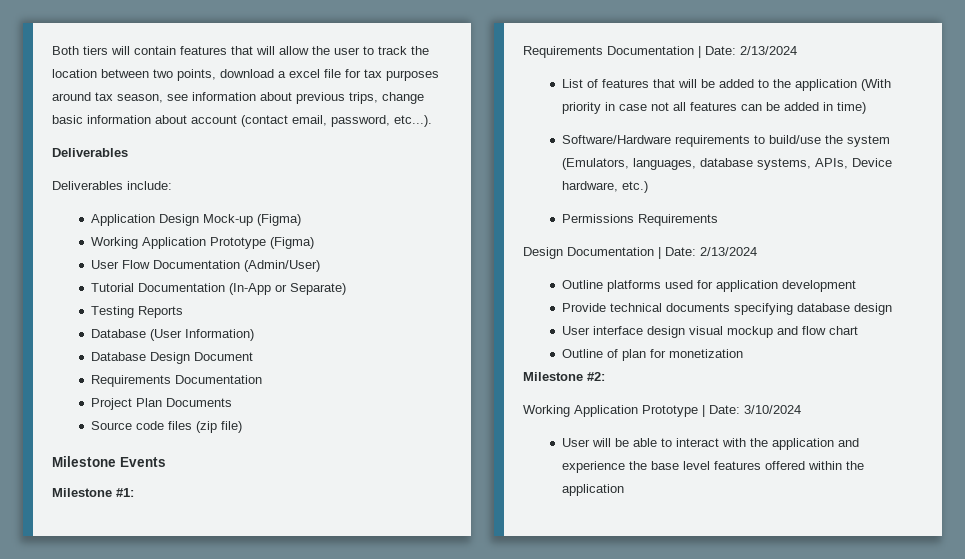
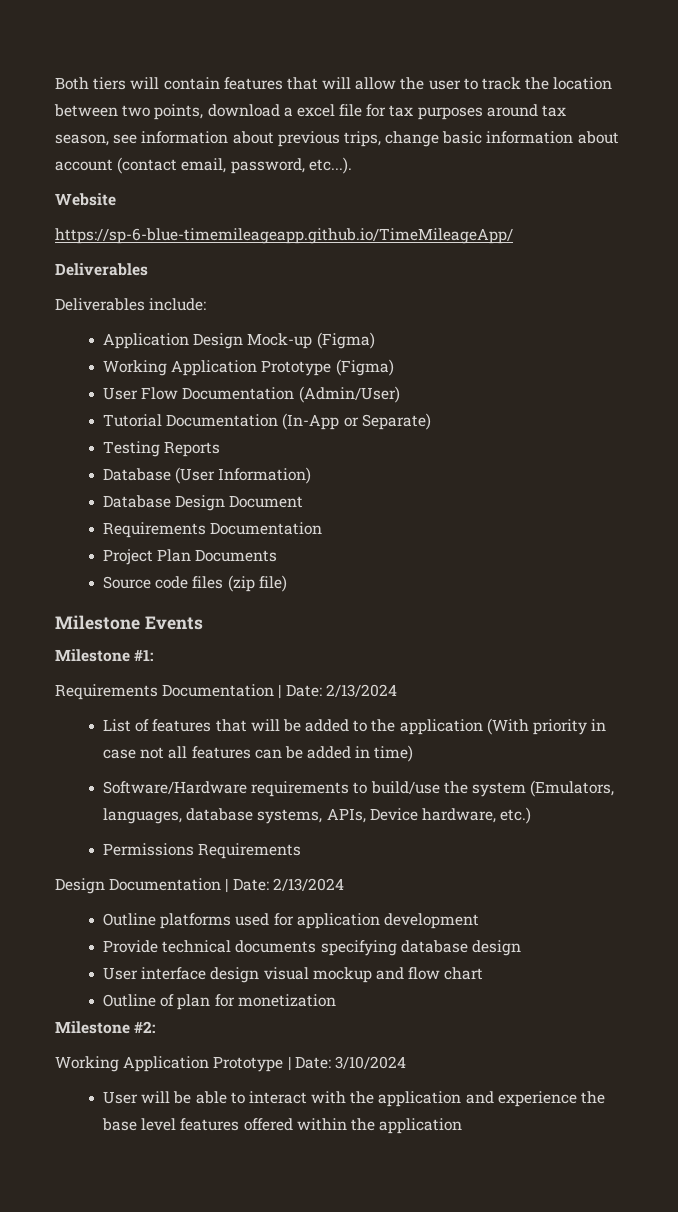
+ Website
+ https://sp-6-blue-timemileageapp.github.io/TimeMileageApp/

